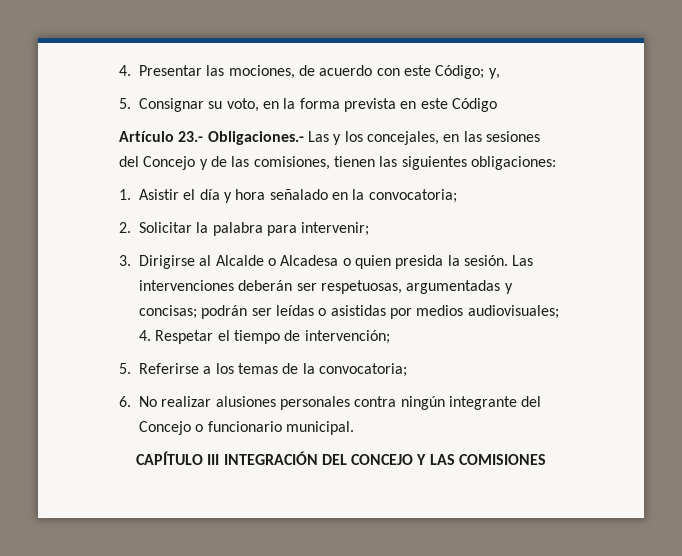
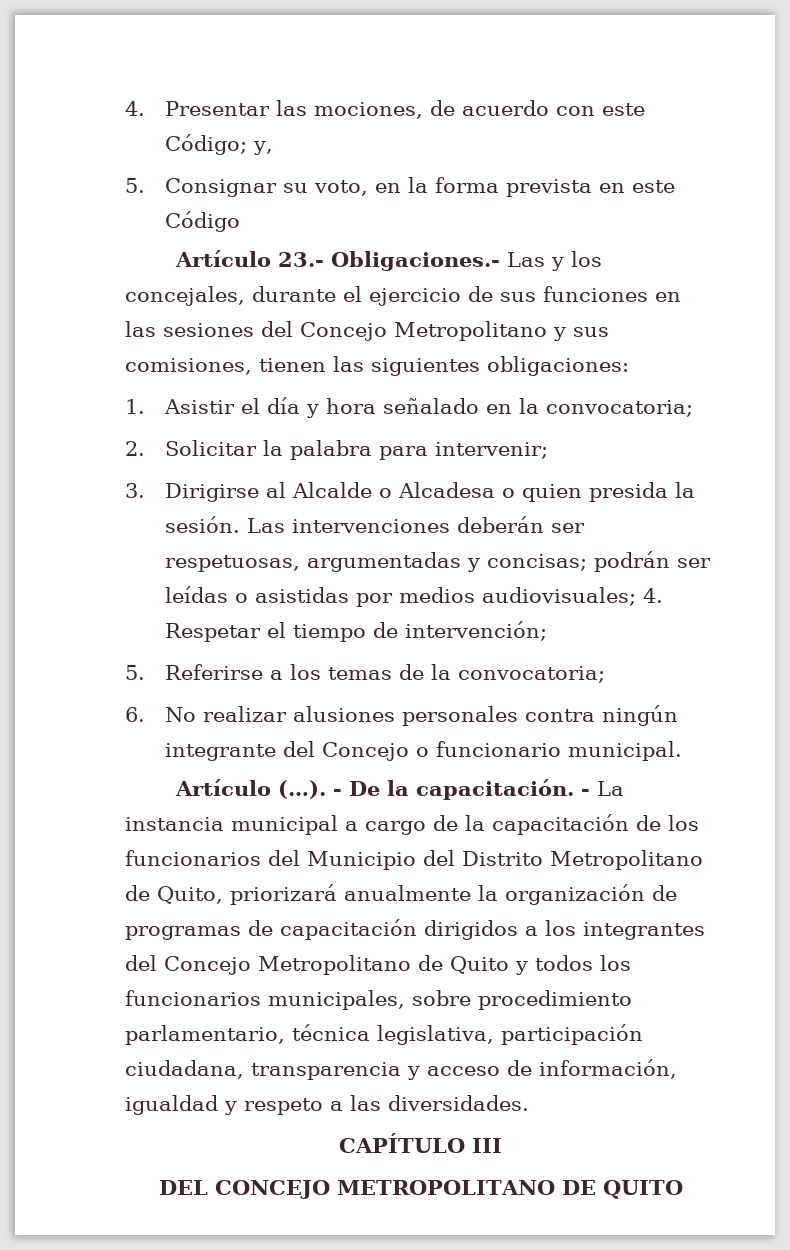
- Artículo 23.- Obligaciones.- Las y los concejales, en las sesiones del Concejo y de las comisiones, tienen las siguientes obligaciones:
+ Artículo 23.- Obligaciones.- Las y los concejales, durante el ejercicio de sus funciones en las sesiones del Concejo Metropolitano y sus comisiones, tienen las siguientes obligaciones:
+ Artículo (…). - De la capacitación. - La instancia municipal a cargo de la capacitación de los funcionarios del Municipio del Distrito Metropolitano de Quito, priorizará anualmente la organización de programas de capacitación dirigidos a los integrantes del Concejo Metropolitano de Quito y todos los funcionarios municipales, sobre procedimiento parlamentario, técnica legislativa, participación ciudadana, transparencia y acceso de información, igualdad y respeto a las diversidades.
- CAPÍTULO III INTEGRACIÓN DEL CONCEJO Y LAS COMISIONES
+ CAPÍTULO III
+ DEL CONCEJO METROPOLITANO DE QUITO

